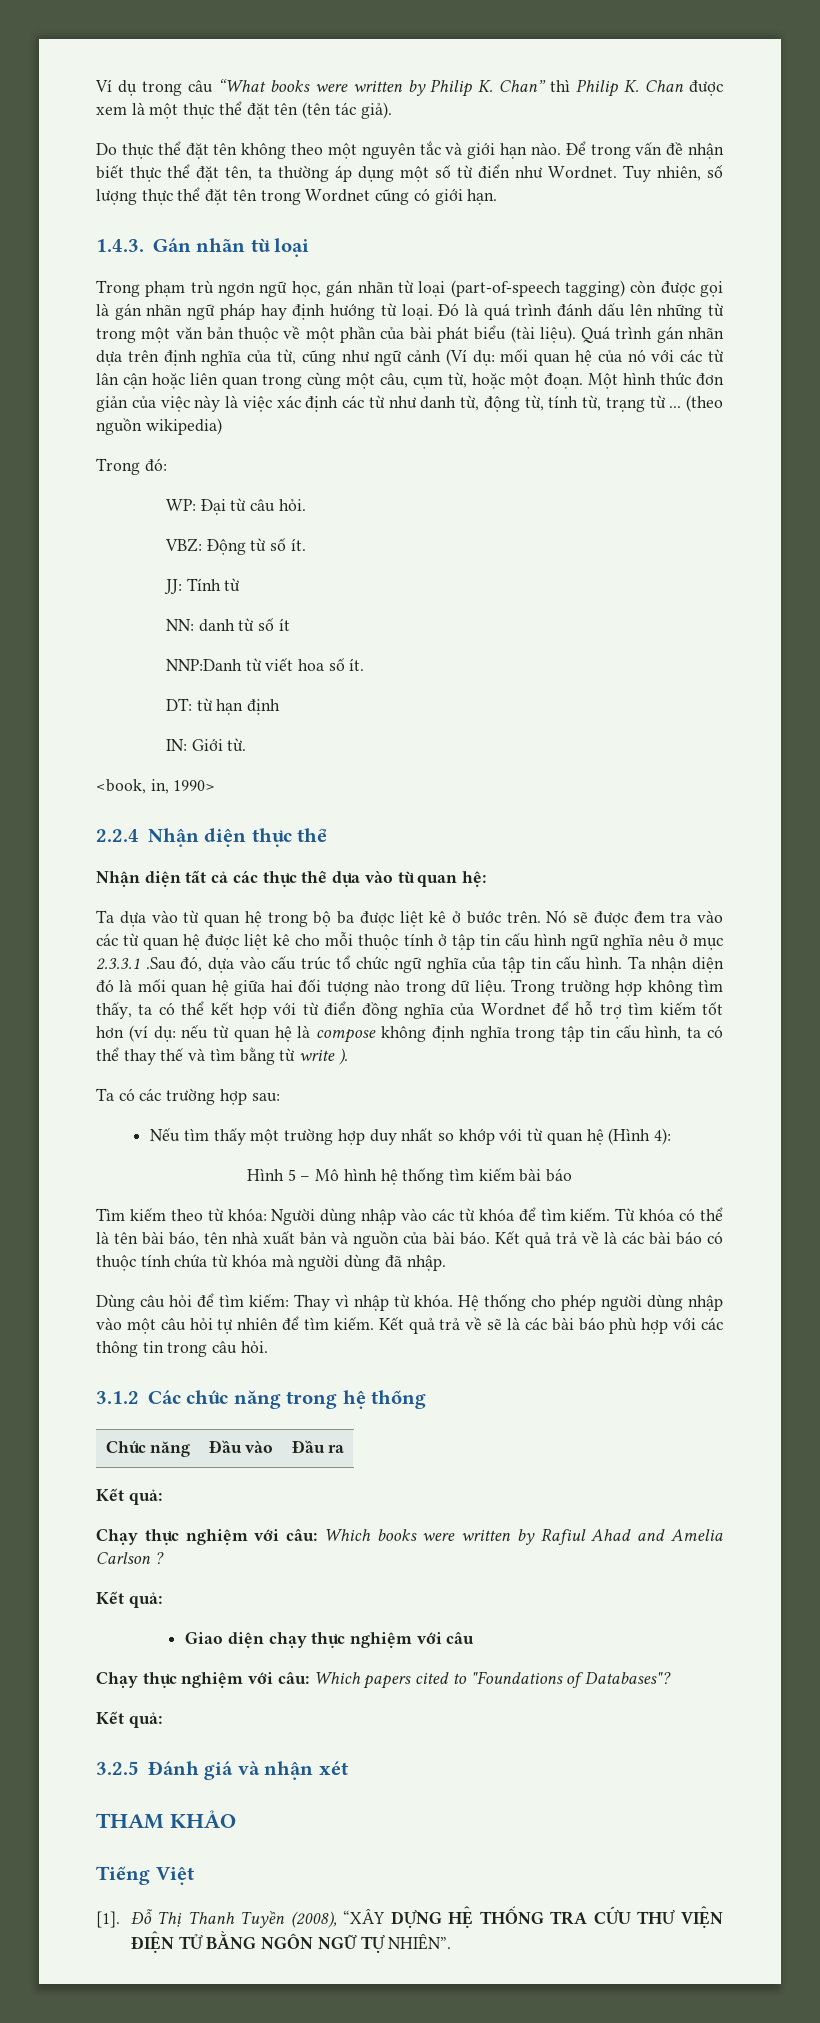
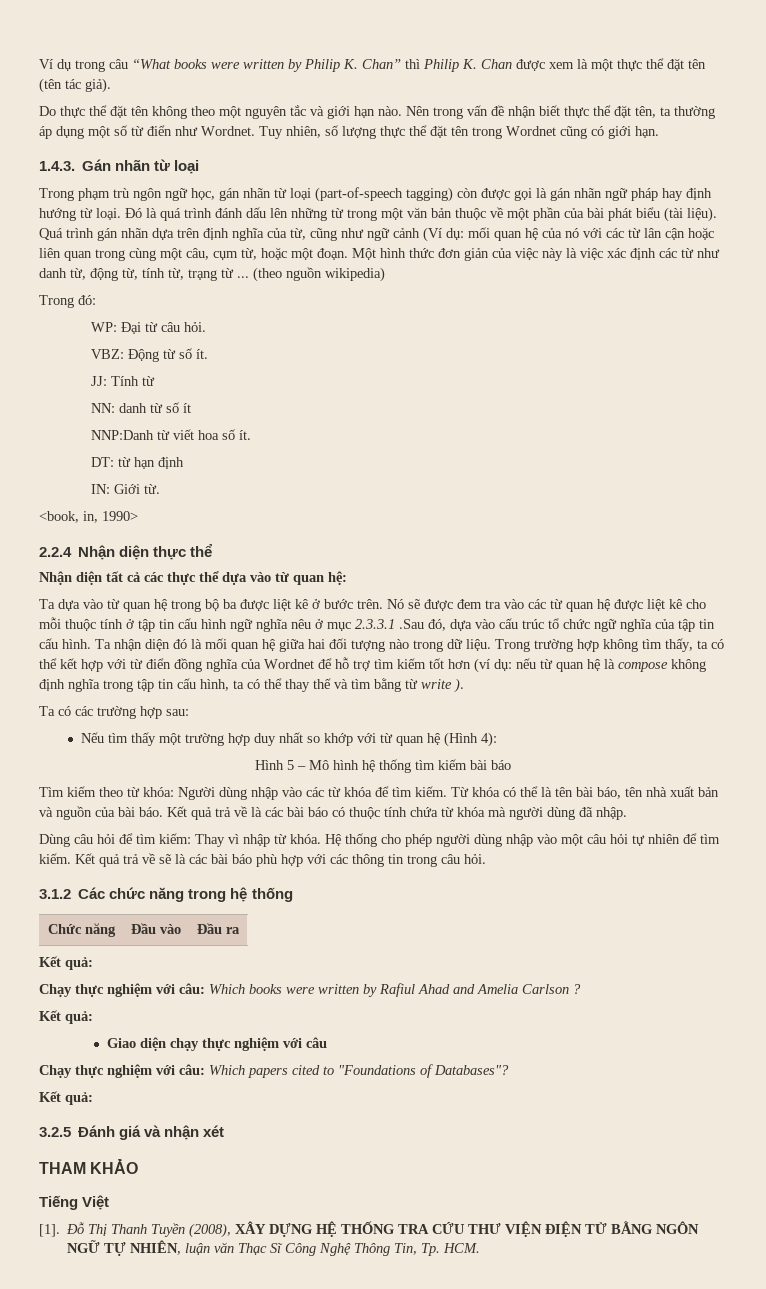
- Để trong vấn đề nhận biết thực thể đặt tên, ta thường áp dụng một số từ điển như Wordnet.
+ Nên trong vấn đề nhận biết thực thể đặt tên, ta thường áp dụng một số từ điển như Wordnet.
- Trong phạm trù ngơn ngữ học, gán nhãn từ loại (part-of-speech tagging) còn được gọi là gán nhãn ngữ pháp hay định hướng từ loại.
+ Trong phạm trù ngôn ngữ học, gán nhãn từ loại (part-of-speech tagging) còn được gọi là gán nhãn ngữ pháp hay định hướng từ loại.
- Đỗ Thị Thanh Tuyền (2008), “XÂY DỰNG HỆ THỐNG TRA CỨU THƯ VIỆN ĐIỆN TỬ BẰNG NGÔN NGỮ TỰ NHIÊN”.
+ Đỗ Thị Thanh Tuyền (2008), XÂY DỰNG HỆ THỐNG TRA CỨU THƯ VIỆN ĐIỆN TỬ BẰNG NGÔN NGỮ TỰ NHIÊN, luận văn Thạc Sĩ Công Nghệ Thông Tin, Tp. HCM.

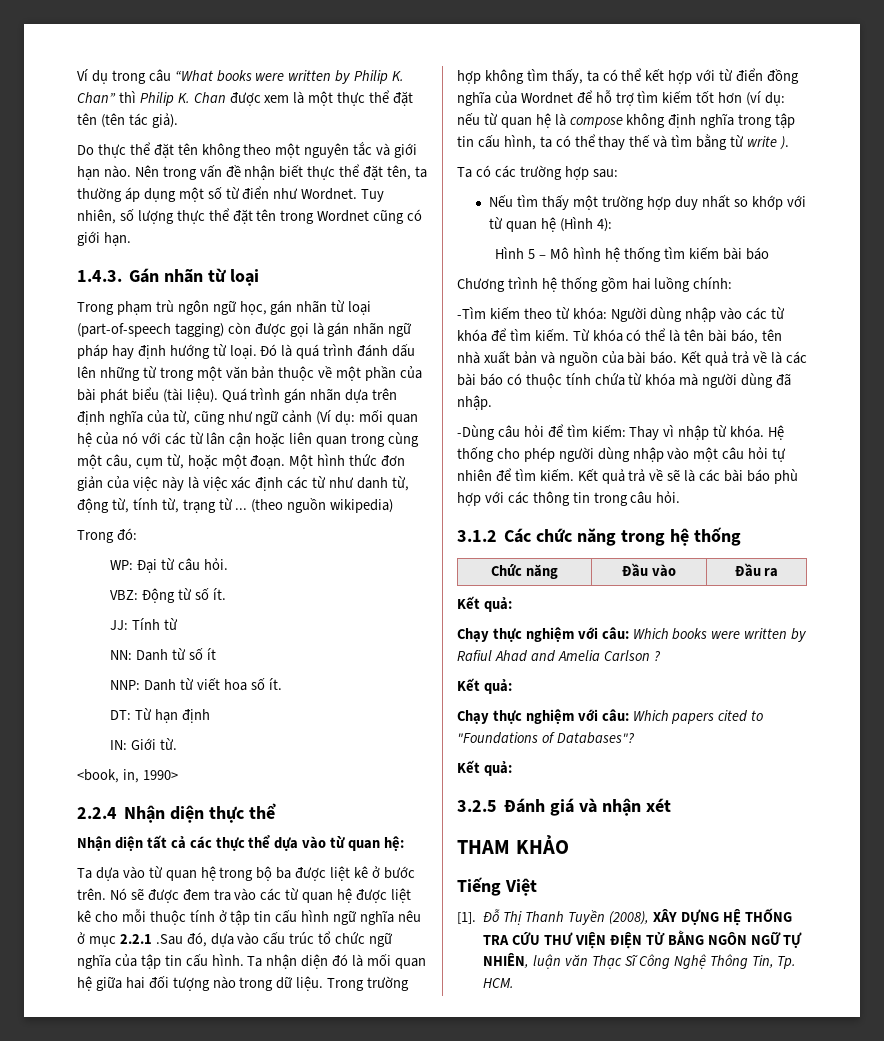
- NN: danh từ số ít
+ NN: Danh từ số ít
- NNP:Danh từ viết hoa số ít.
+ NNP: Danh từ viết hoa số ít.
- DT: từ hạn định
+ DT: Từ hạn định
- Nó sẽ được đem tra vào các từ quan hệ được liệt kê cho mỗi thuộc tính ở tập tin cấu hình ngữ nghĩa nêu ở mục 2.3.3.1 .Sau đó, dựa vào cấu trúc tổ chức ngữ nghĩa của tập tin cấu hình.
+ Nó sẽ được đem tra vào các từ quan hệ được liệt kê cho mỗi thuộc tính ở tập tin cấu hình ngữ nghĩa nêu ở mục 2.2.1 .Sau đó, dựa vào cấu trúc tổ chức ngữ nghĩa của tập tin cấu hình.
- Tìm kiếm theo từ khóa: Người dùng nhập vào các từ khóa để tìm kiếm.
+ Chương trình hệ thống gồm hai luồng chính:
+ -Tìm kiếm theo từ khóa: Người dùng nhập vào các từ khóa để tìm kiếm.
- Dùng câu hỏi để tìm kiếm: Thay vì nhập từ khóa.
+ -Dùng câu hỏi để tìm kiếm: Thay vì nhập từ khóa.
- Giao diện chạy thực nghiệm với câu

